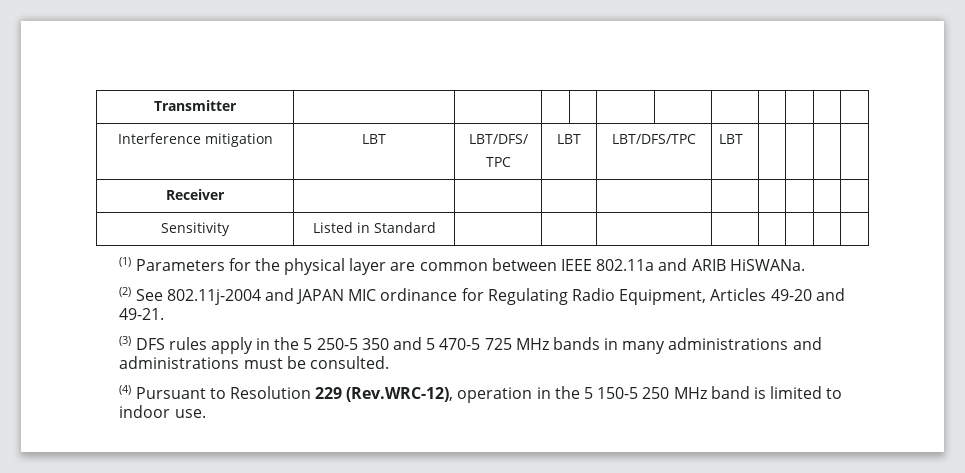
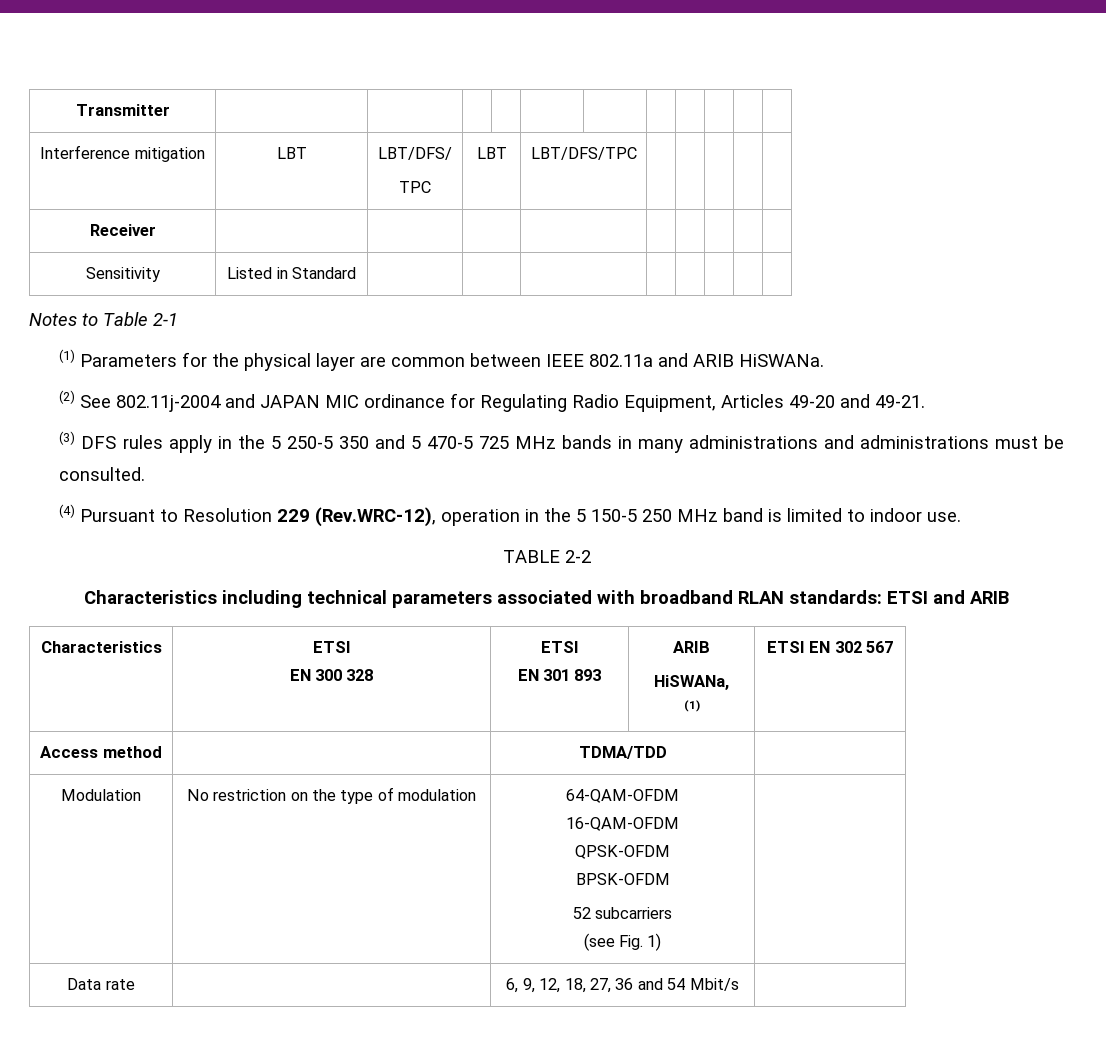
  Interference mitigation | LBT | LBT/DFS/
- TPC | LBT | LBT/DFS/TPC | LBT | | | |
+ TPC | LBT | LBT/DFS/TPC | | | | |
+ Notes to Table 2-1
+ TABLE 2-2
+ Characteristics including technical parameters associated with broadband RLAN standards: ETSI and ARIB
+ Characteristics | ETSI
+ EN 300 328 | ETSI
+ EN 301 893 | ARIB
+ HiSWANa,
+ (1) | ETSI EN 302 567
+ Access method | | TDMA/TDD |
+ Modulation | No restriction on the type of modulation | 64-QAM-OFDM
+ 16-QAM-OFDM
+ QPSK-OFDM
+ BPSK-OFDM
+ 52 subcarriers
+ (see Fig. 1) |
+ Data rate | | 6, 9, 12, 18, 27, 36 and 54 Mbit/s |

